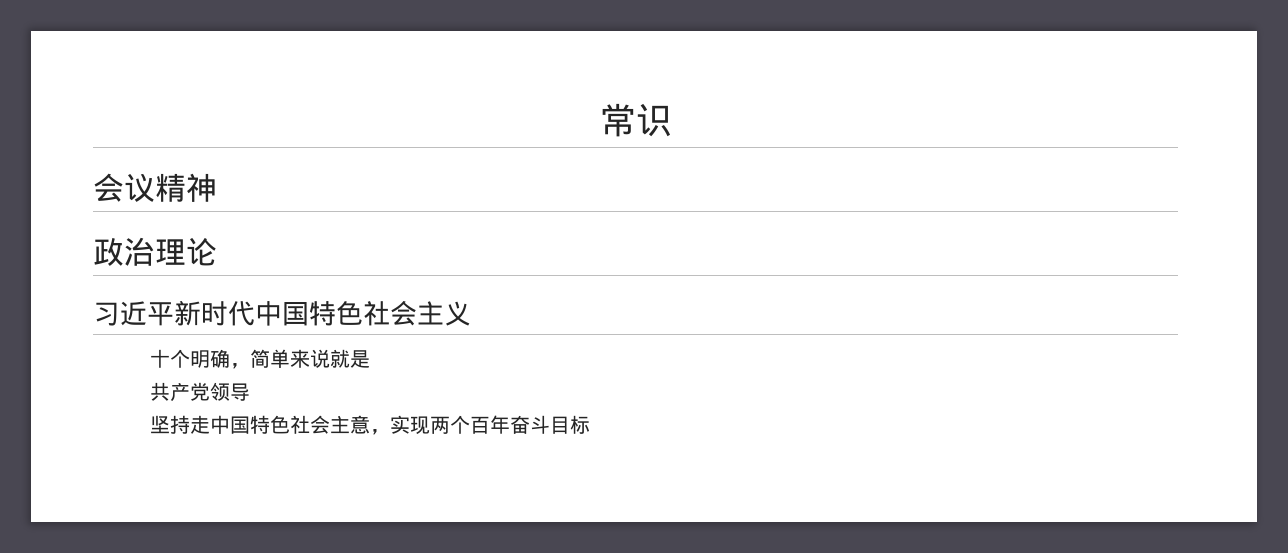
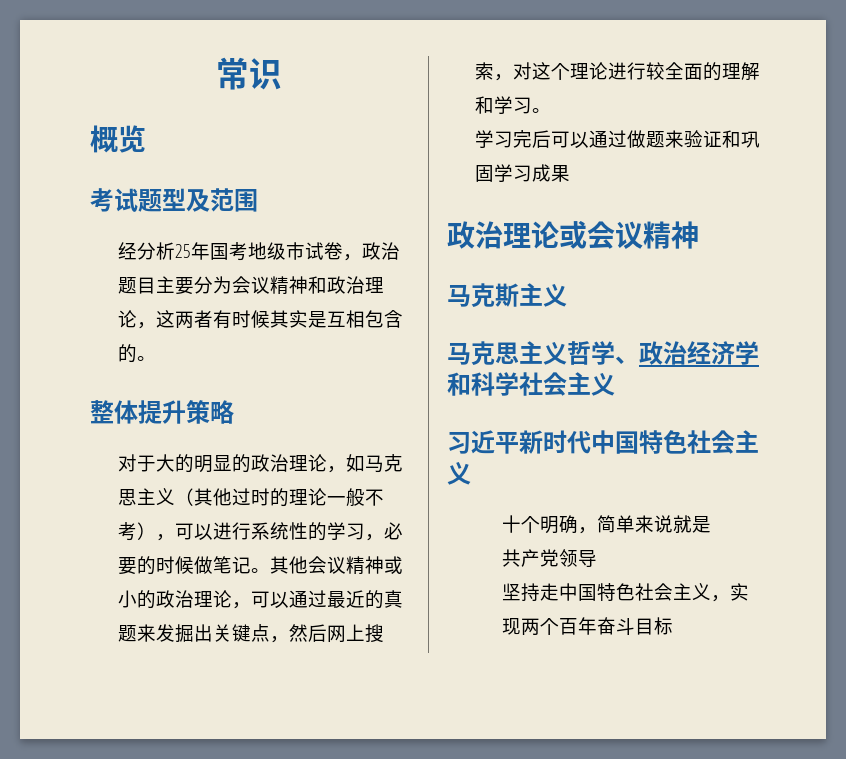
- 会议精神
- 政治理论
+ 概览
+ 考试题型及范围
+ 经分析25年国考地级市试卷，政治题目主要分为会议精神和政治理论，这两者有时候其实是互相包含的。
+ 整体提升策略
+ 对于大的明显的政治理论，如马克思主义（其他过时的理论一般不考），可以进行系统性的学习，必要的时候做笔记。其他会议精神或小的政治理论，可以通过最近的真题来发掘出关键点，然后网上搜索，对这个理论进行较全面的理解和学习。
+ 学习完后可以通过做题来验证和巩固学习成果
+ 政治理论或会议精神
+ 马克斯主义
+ 马克思主义哲学、政治经济学和科学社会主义
- 坚持走中国特色社会主意，实现两个百年奋斗目标
+ 坚持走中国特色社会主义，实现两个百年奋斗目标

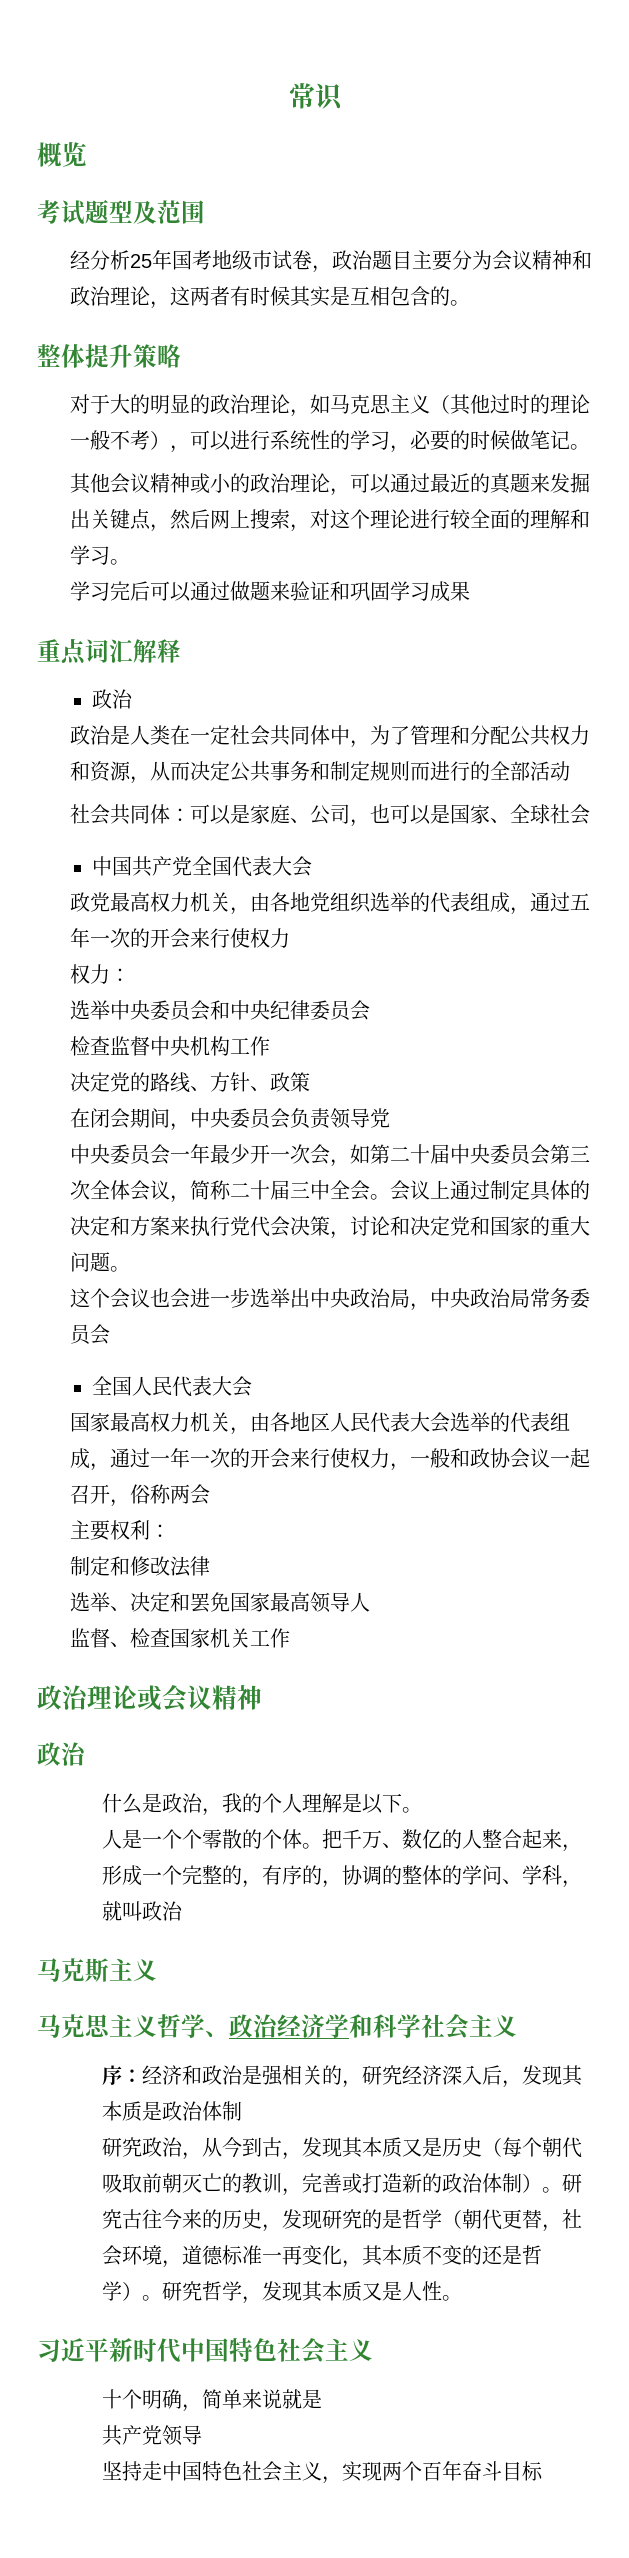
- 对于大的明显的政治理论，如马克思主义（其他过时的理论一般不考），可以进行系统性的学习，必要的时候做笔记。其他会议精神或小的政治理论，可以通过最近的真题来发掘出关键点，然后网上搜索，对这个理论进行较全面的理解和学习。
+ 对于大的明显的政治理论，如马克思主义（其他过时的理论一般不考），可以进行系统性的学习，必要的时候做笔记。
+ 其他会议精神或小的政治理论，可以通过最近的真题来发掘出关键点，然后网上搜索，对这个理论进行较全面的理解和学习。
+ 重点词汇解释
+ 政治
+ 政治是人类在一定社会共同体中，为了管理和分配公共权力和资源，从而决定公共事务和制定规则而进行的全部活动
+ 社会共同体：可以是家庭、公司，也可以是国家、全球社会
+ 中国共产党全国代表大会
+ 政党最高权力机关，由各地党组织选举的代表组成，通过五年一次的开会来行使权力
+ 权力：
+ 选举中央委员会和中央纪律委员会
+ 检查监督中央机构工作
+ 决定党的路线、方针、政策
+ 在闭会期间，中央委员会负责领导党
+ 中央委员会一年最少开一次会，如第二十届中央委员会第三次全体会议，简称二十届三中全会。会议上通过制定具体的决定和方案来执行党代会决策，讨论和决定党和国家的重大问题。
+ 这个会议也会进一步选举出中央政治局，中央政治局常务委员会
+ 全国人民代表大会
+ 国家最高权力机关，由各地区人民代表大会选举的代表组成，通过一年一次的开会来行使权力，一般和政协会议一起召开，俗称两会
+ 主要权利：
+ 制定和修改法律
+ 选举、决定和罢免国家最高领导人
+ 监督、检查国家机关工作
  政治理论或会议精神
+ 政治
+ 什么是政治，我的个人理解是以下。
+ 人是一个个零散的个体。把千万、数亿的人整合起来，形成一个完整的，有序的，协调的整体的学问、学科，就叫政治
+ 序：经济和政治是强相关的，研究经济深入后，发现其本质是政治体制
+ 研究政治，从今到古，发现其本质又是历史（每个朝代吸取前朝灭亡的教训，完善或打造新的政治体制）。研究古往今来的历史，发现研究的是哲学（朝代更替，社会环境，道德标准一再变化，其本质不变的还是哲学）。研究哲学，发现其本质又是人性。

